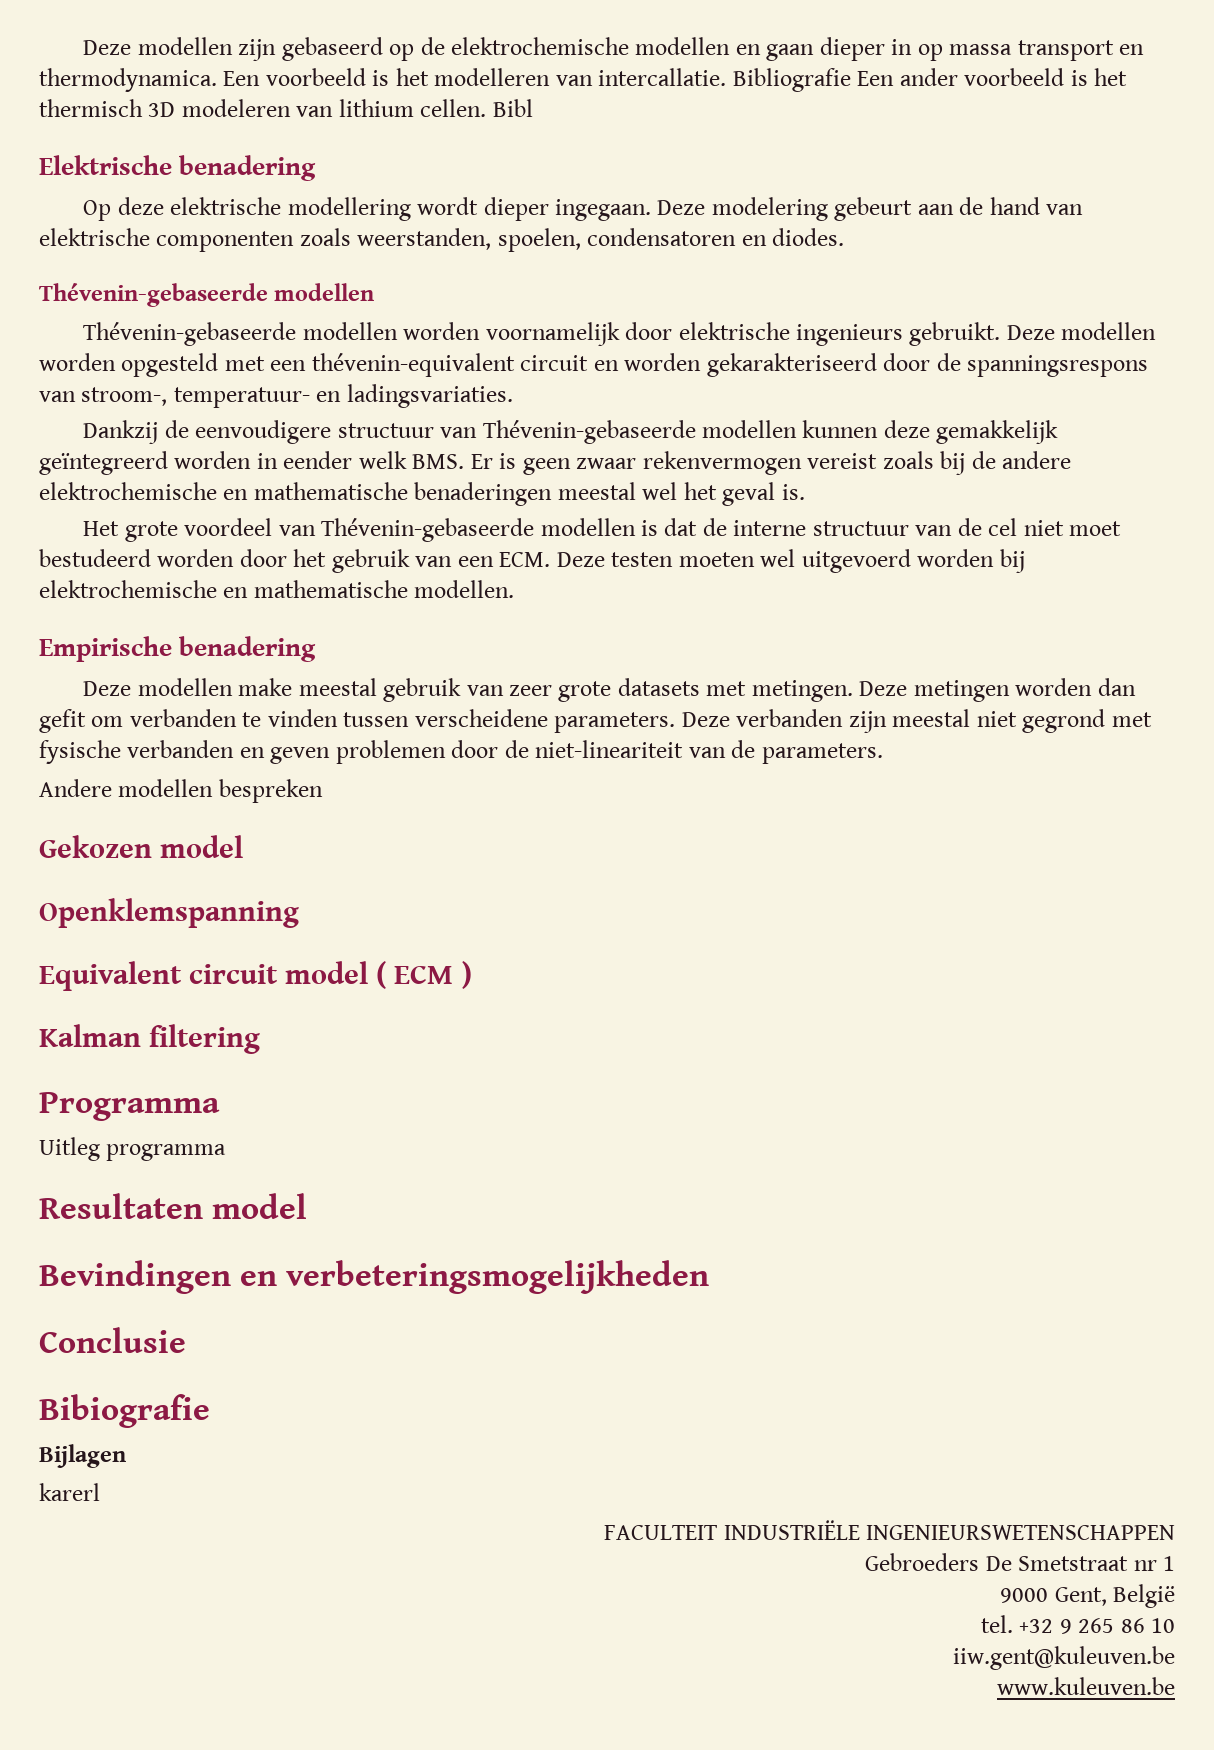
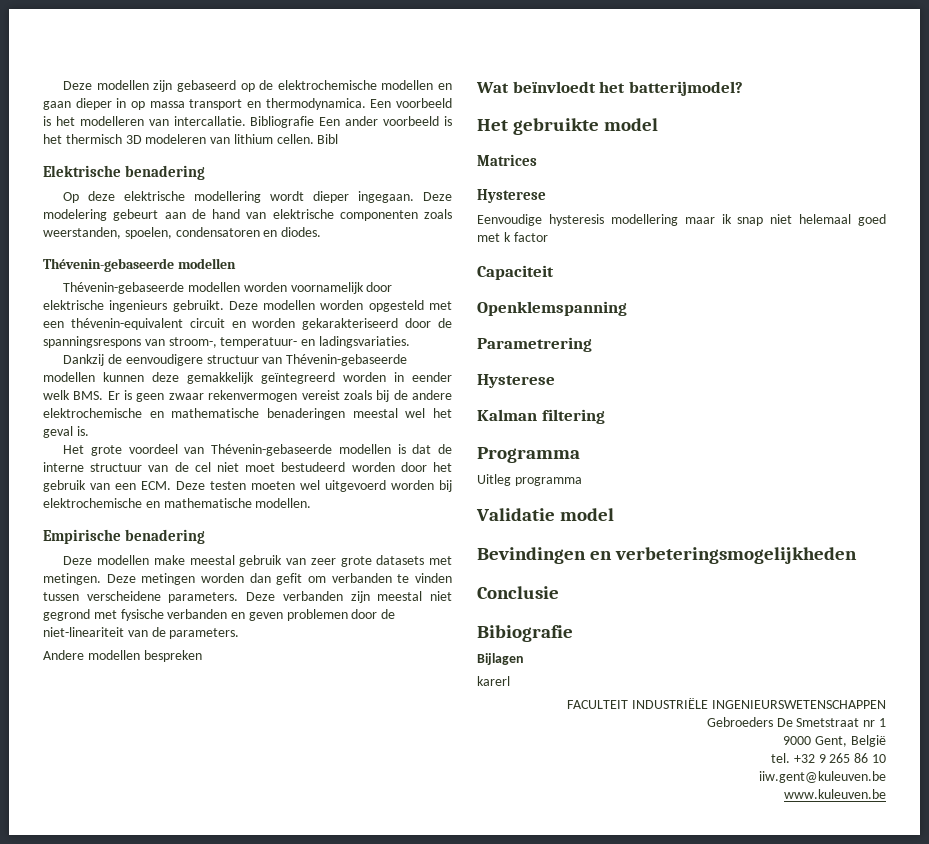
- Gekozen model
+ Wat beïnvloedt het batterijmodel?
+ Het gebruikte model
+ Matrices
+ Hysterese
+ Eenvoudige hysteresis modellering maar ik snap niet helemaal goed met k factor
+ Capaciteit
  Openklemspanning
- Equivalent circuit model ( ECM )
+ Parametrering
+ Hysterese
- Resultaten model
+ Validatie model

